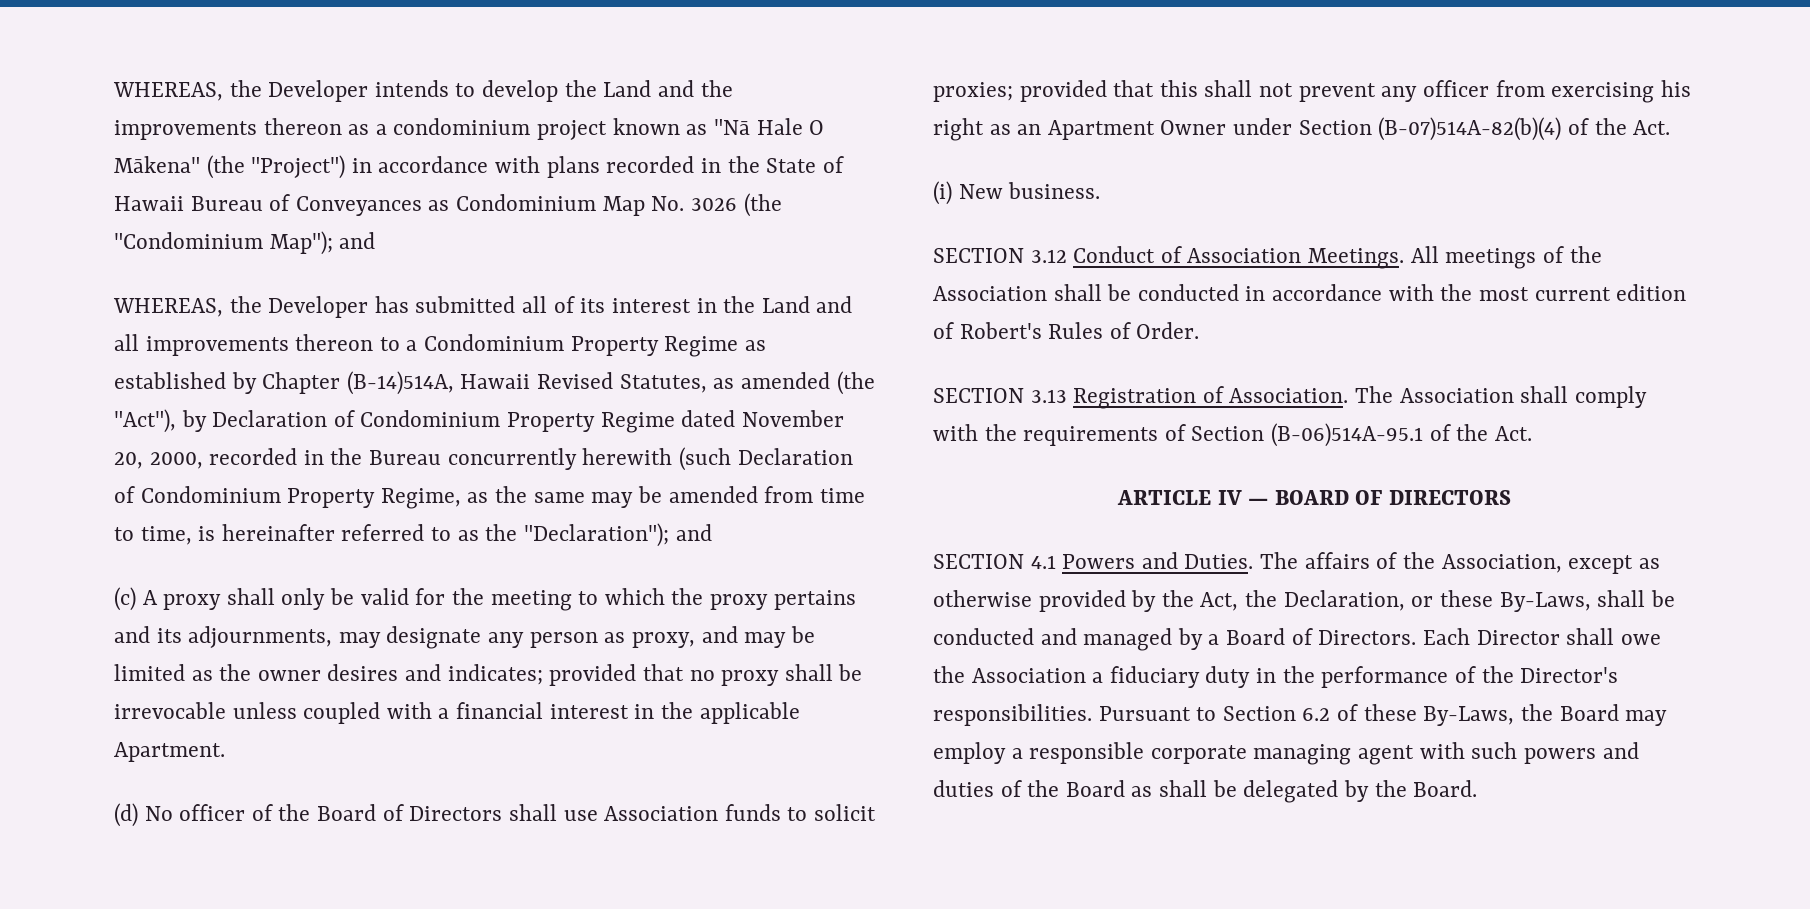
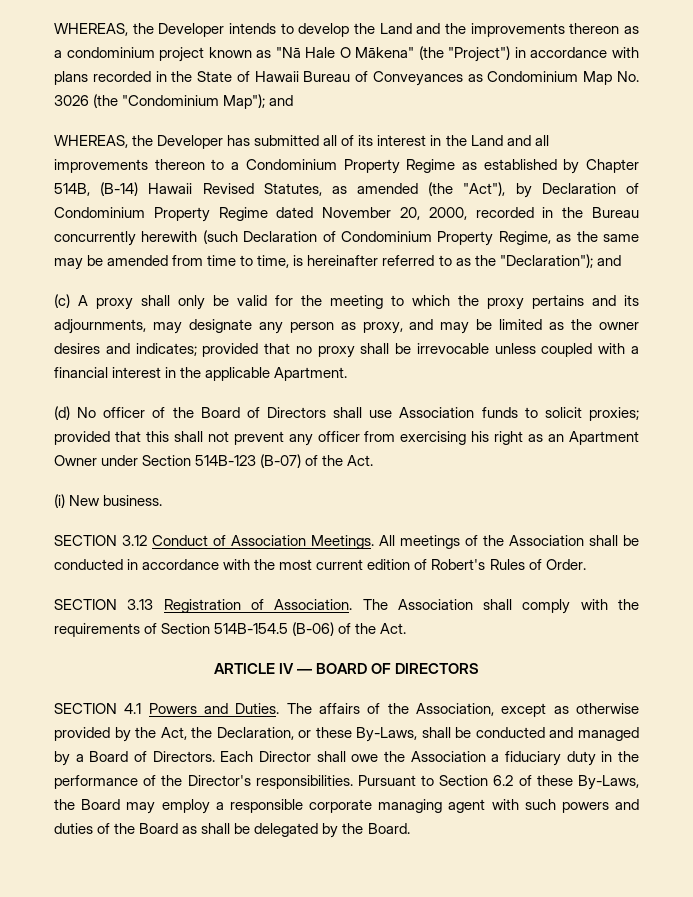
- WHEREAS, the Developer has submitted all of its interest in the Land and all improvements thereon to a Condominium Property Regime as established by Chapter (B-14)514A, Hawaii Revised Statutes, as amended (the "Act"), by Declaration of Condominium Property Regime dated November 20, 2000, recorded in the Bureau concurrently herewith (such Declaration of Condominium Property Regime, as the same may be amended from time to time, is hereinafter referred to as the "Declaration");
+ WHEREAS, the Developer has submitted all of its interest in the Land and all improvements thereon to a Condominium Property Regime as established by Chapter 514B, (B-14) Hawaii Revised Statutes, as amended (the "Act"), by Declaration of Condominium Property Regime dated November 20, 2000, recorded in the Bureau concurrently herewith (such Declaration of Condominium Property Regime, as the same may be amended from time to time, is hereinafter referred to as the "Declaration");
- (d) No officer of the Board of Directors shall use Association funds to solicit proxies; provided that this shall not prevent any officer from exercising his right as an Apartment Owner under Section (B-07)514A-82(b)(4) of the Act.
+ (d) No officer of the Board of Directors shall use Association funds to solicit proxies; provided that this shall not prevent any officer from exercising his right as an Apartment Owner under Section 514B-123 (B-07) of the Act.
- The Association shall comply with the requirements of Section (B-06)514A-95.1 of the Act.
+ The Association shall comply with the requirements of Section 514B-154.5 (B-06) of the Act.

